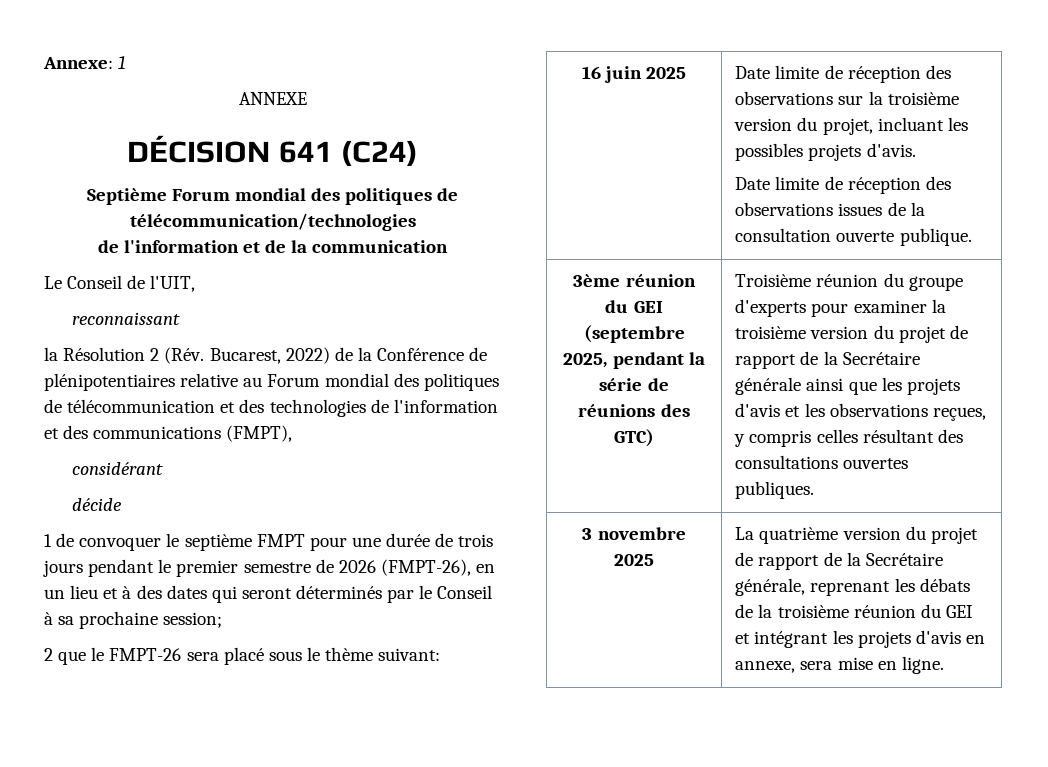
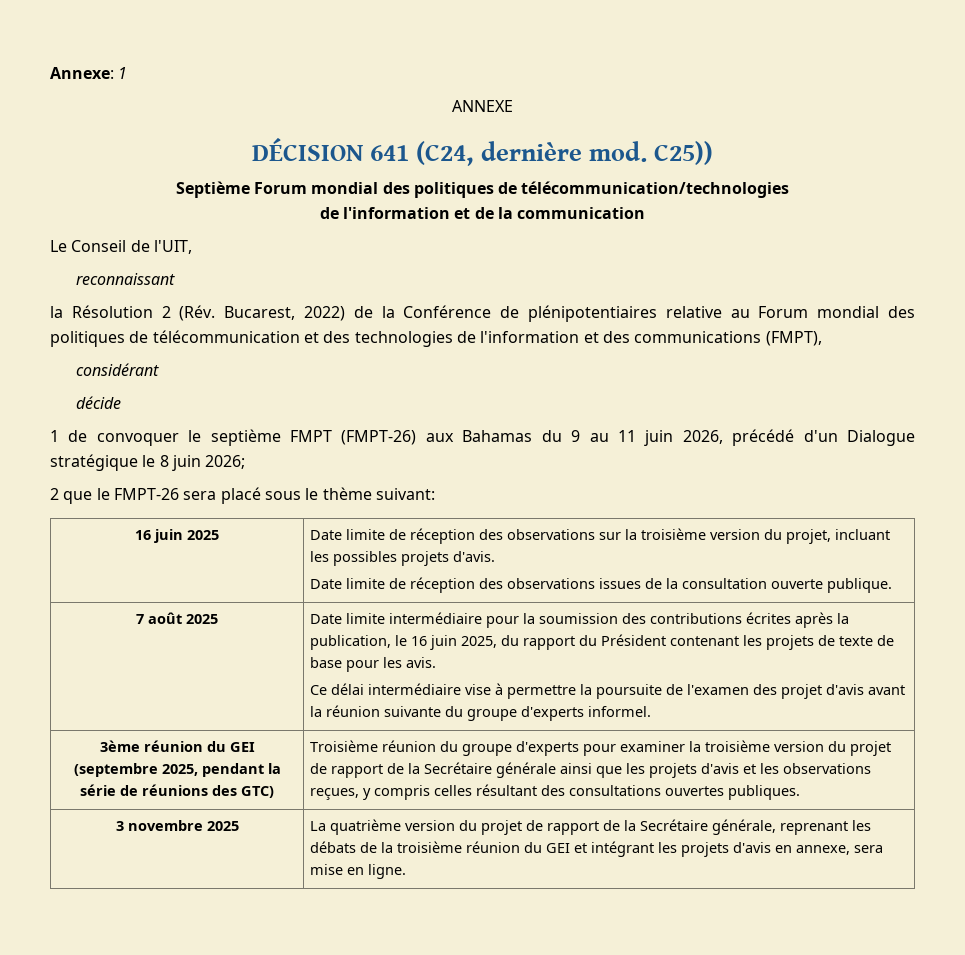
- DÉCISION 641 (C24)
+ DÉCISION 641 (C24, dernière mod. C25))
- 1 de convoquer le septième FMPT pour une durée de trois jours pendant le premier semestre de 2026 (FMPT-26), en un lieu et à des dates qui seront déterminés par le Conseil à sa prochaine session;
+ 1 de convoquer le septième FMPT (FMPT-26) aux Bahamas du 9 au 11 juin 2026, précédé d'un Dialogue stratégique le 8 juin 2026;
+ 7 août 2025 | Date limite intermédiaire pour la soumission des contributions écrites après la publication, le 16 juin 2025, du rapport du Président contenant les projets de texte de base pour les avis.
+ Ce délai intermédiaire vise à permettre la poursuite de l'examen des projet d'avis avant la réunion suivante du groupe d'experts informel.

